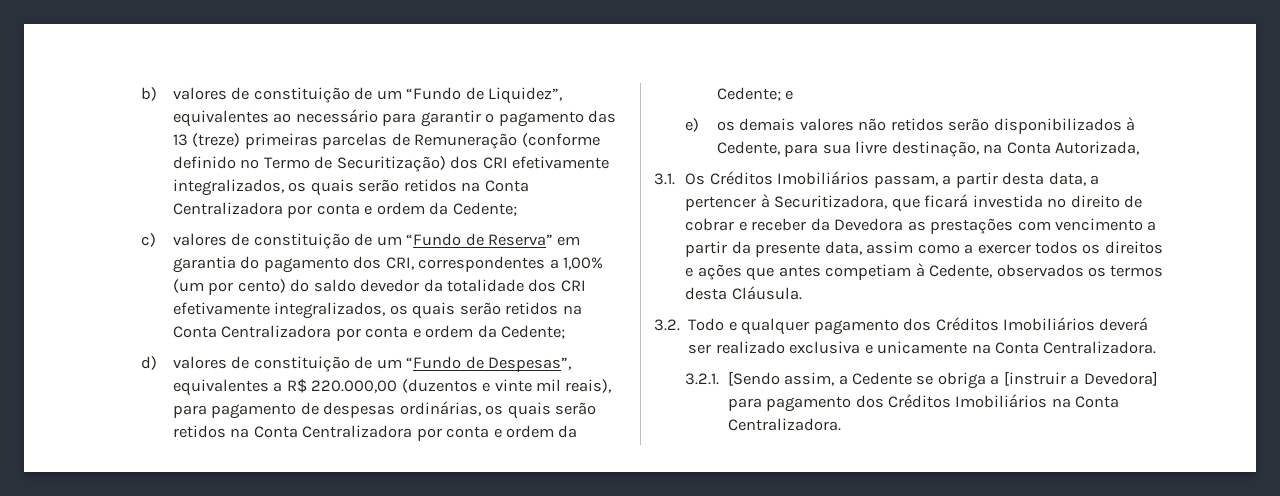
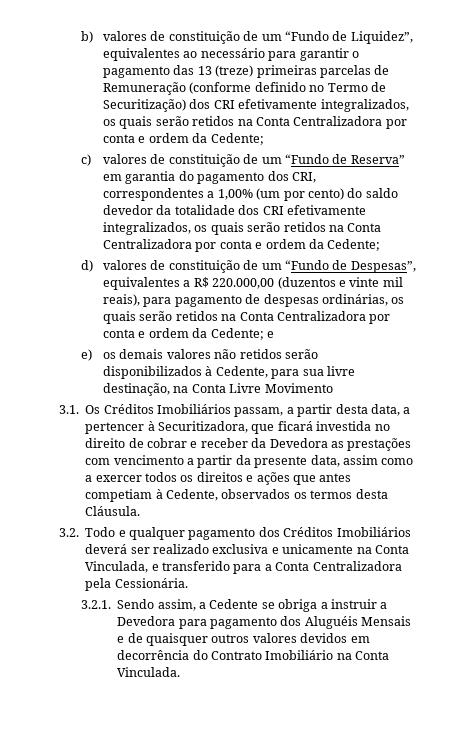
- e) os demais valores não retidos serão disponibilizados à Cedente, para sua livre destinação, na Conta Autorizada,
+ e) os demais valores não retidos serão disponibilizados à Cedente, para sua livre destinação, na Conta Livre Movimento
- 3.2. Todo e qualquer pagamento dos Créditos Imobiliários deverá ser realizado exclusiva e unicamente na Conta Centralizadora.
+ 3.2. Todo e qualquer pagamento dos Créditos Imobiliários deverá ser realizado exclusiva e unicamente na Conta Vinculada, e transferido para a Conta Centralizadora pela Cessionária.
- 3.2.1. [Sendo assim, a Cedente se obriga a [instruir a Devedora] para pagamento dos Créditos Imobiliários na Conta Centralizadora.
+ 3.2.1. Sendo assim, a Cedente se obriga a instruir a Devedora para pagamento dos Aluguéis Mensais e de quaisquer outros valores devidos em decorrência do Contrato Imobiliário na Conta Vinculada.

